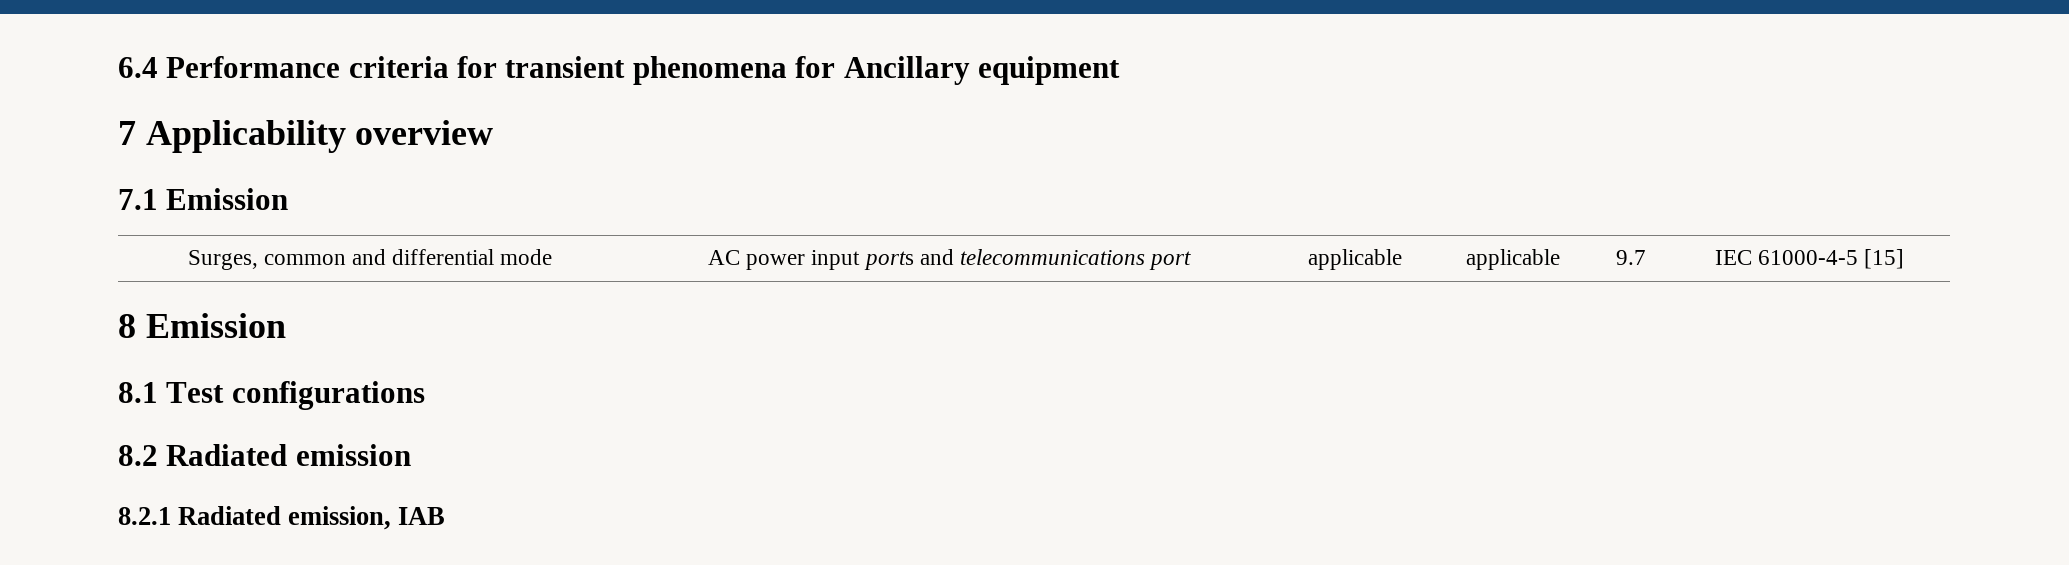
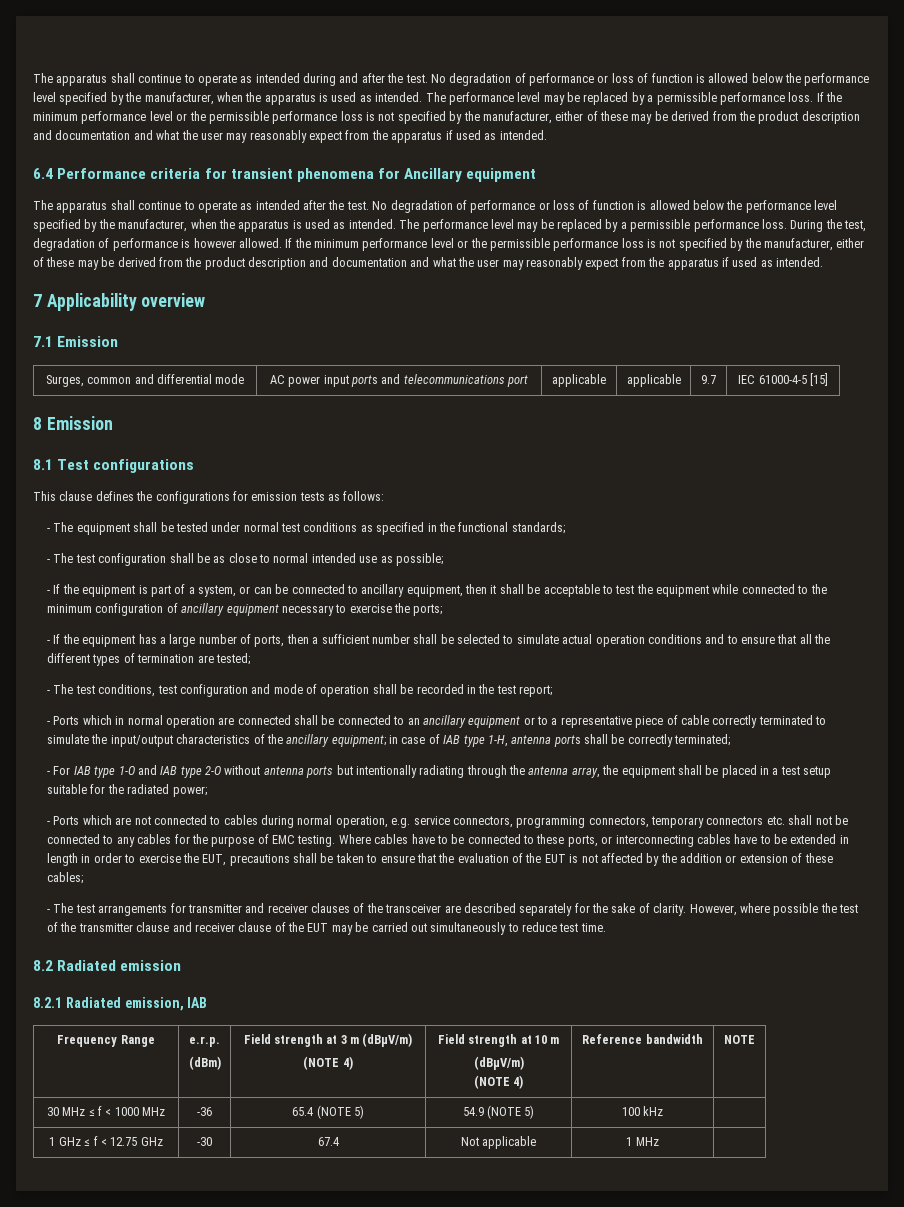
+ The apparatus shall continue to operate as intended during and after the test. No degradation of performance or loss of function is allowed below the performance level specified by the manufacturer, when the apparatus is used as intended. The performance level may be replaced by a permissible performance loss. If the minimum performance level or the permissible performance loss is not specified by the manufacturer, either of these may be derived from the product description and documentation and what the user may reasonably expect from the apparatus if used as intended.
+ The apparatus shall continue to operate as intended after the test. No degradation of performance or loss of function is allowed below the performance level specified by the manufacturer, when the apparatus is used as intended. The performance level may be replaced by a permissible performance loss. During the test, degradation of performance is however allowed. If the minimum performance level or the permissible performance loss is not specified by the manufacturer, either of these may be derived from the product description and documentation and what the user may reasonably expect from the apparatus if used as intended.
+ This clause defines the configurations for emission tests as follows:
+ - The equipment shall be tested under normal test conditions as specified in the functional standards;
+ - The test configuration shall be as close to normal intended use as possible;
+ - If the equipment is part of a system, or can be connected to ancillary equipment, then it shall be acceptable to test the equipment while connected to the minimum configuration of ancillary equipment necessary to exercise the ports;
+ - If the equipment has a large number of ports, then a sufficient number shall be selected to simulate actual operation conditions and to ensure that all the different types of termination are tested;
+ - The test conditions, test configuration and mode of operation shall be recorded in the test report;
+ - Ports which in normal operation are connected shall be connected to an ancillary equipment or to a representative piece of cable correctly terminated to simulate the input/output characteristics of the ancillary equipment; in case of IAB type 1-H, antenna ports shall be correctly terminated;
+ - For IAB type 1-O and IAB type 2-O without antenna ports but intentionally radiating through the antenna array, the equipment shall be placed in a test setup suitable for the radiated power;
+ - Ports which are not connected to cables during normal operation, e.g. service connectors, programming connectors, temporary connectors etc. shall not be connected to any cables for the purpose of EMC testing. Where cables have to be connected to these ports, or interconnecting cables have to be extended in length in order to exercise the EUT, precautions shall be taken to ensure that the evaluation of the EUT is not affected by the addition or extension of these cables;
+ - The test arrangements for transmitter and receiver clauses of the transceiver are described separately for the sake of clarity. However, where possible the test of the transmitter clause and receiver clause of the EUT may be carried out simultaneously to reduce test time.
+ Frequency Range | e.r.p.
+ (dBm) | Field strength at 3 m (dBµV/m)
+ (NOTE 4) | Field strength at 10 m
+ (dBµV/m)
+ (NOTE 4) | Reference bandwidth | NOTE
+ 30 MHz ≤ f < 1000 MHz | -36 | 65.4 (NOTE 5) | 54.9 (NOTE 5) | 100 kHz |
+ 1 GHz ≤ f < 12.75 GHz | -30 | 67.4 | Not applicable | 1 MHz |

